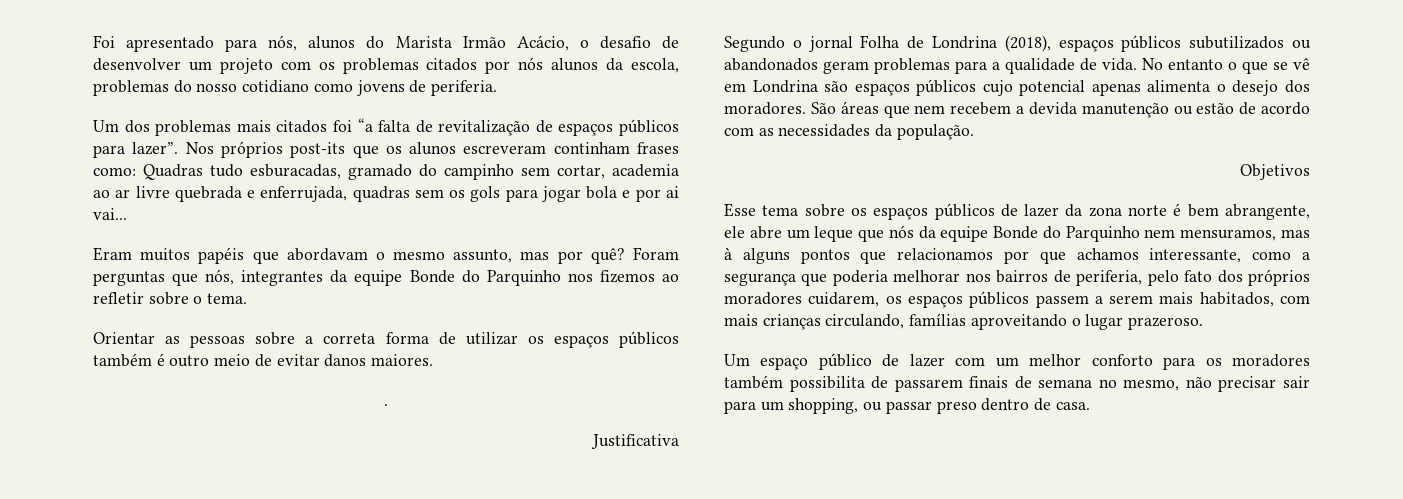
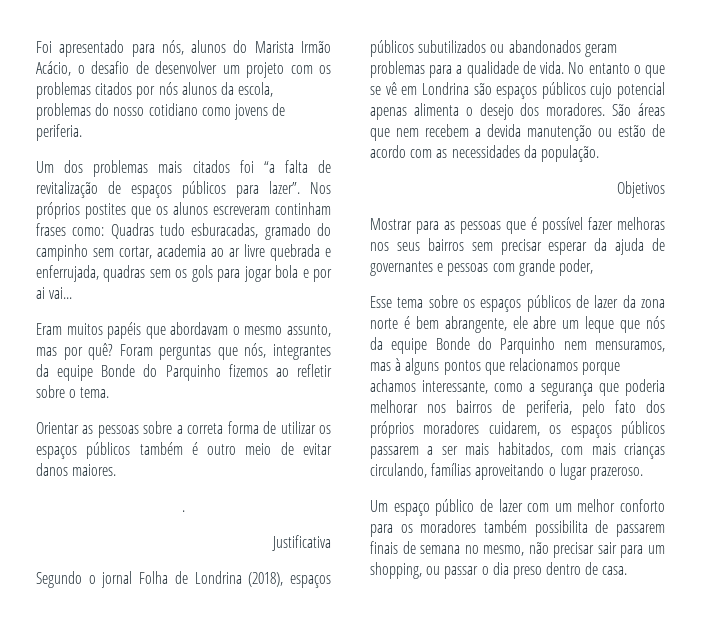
- Nos próprios post-its que os alunos escreveram continham frases como: Quadras tudo esburacadas, gramado do campinho sem cortar, academia ao ar livre quebrada e enferrujada, quadras sem os gols para jogar bola e por ai vai...
+ Nos próprios postites que os alunos escreveram continham frases como: Quadras tudo esburacadas, gramado do campinho sem cortar, academia ao ar livre quebrada e enferrujada, quadras sem os gols para jogar bola e por ai vai...
- Foram perguntas que nós, integrantes da equipe Bonde do Parquinho nos fizemos ao refletir sobre o tema.
+ Foram perguntas que nós, integrantes da equipe Bonde do Parquinho fizemos ao refletir sobre o tema.
+ Mostrar para as pessoas que é possível fazer melhoras nos seus bairros sem precisar esperar da ajuda de governantes e pessoas com grande poder,
- Esse tema sobre os espaços públicos de lazer da zona norte é bem abrangente, ele abre um leque que nós da equipe Bonde do Parquinho nem mensuramos, mas à alguns pontos que relacionamos por que achamos interessante, como a segurança que poderia melhorar nos bairros de periferia, pelo fato dos próprios moradores cuidarem, os espaços públicos passem a serem mais habitados, com mais crianças circulando, famílias aproveitando o lugar prazeroso.
+ Esse tema sobre os espaços públicos de lazer da zona norte é bem abrangente, ele abre um leque que nós da equipe Bonde do Parquinho nem mensuramos, mas à alguns pontos que relacionamos porque achamos interessante, como a segurança que poderia melhorar nos bairros de periferia, pelo fato dos próprios moradores cuidarem, os espaços públicos passarem a ser mais habitados, com mais crianças circulando, famílias aproveitando o lugar prazeroso.
- Um espaço público de lazer com um melhor conforto para os moradores também possibilita de passarem finais de semana no mesmo, não precisar sair para um shopping, ou passar preso dentro de casa.
+ Um espaço público de lazer com um melhor conforto para os moradores também possibilita de passarem finais de semana no mesmo, não precisar sair para um shopping, ou passar o dia preso dentro de casa.

